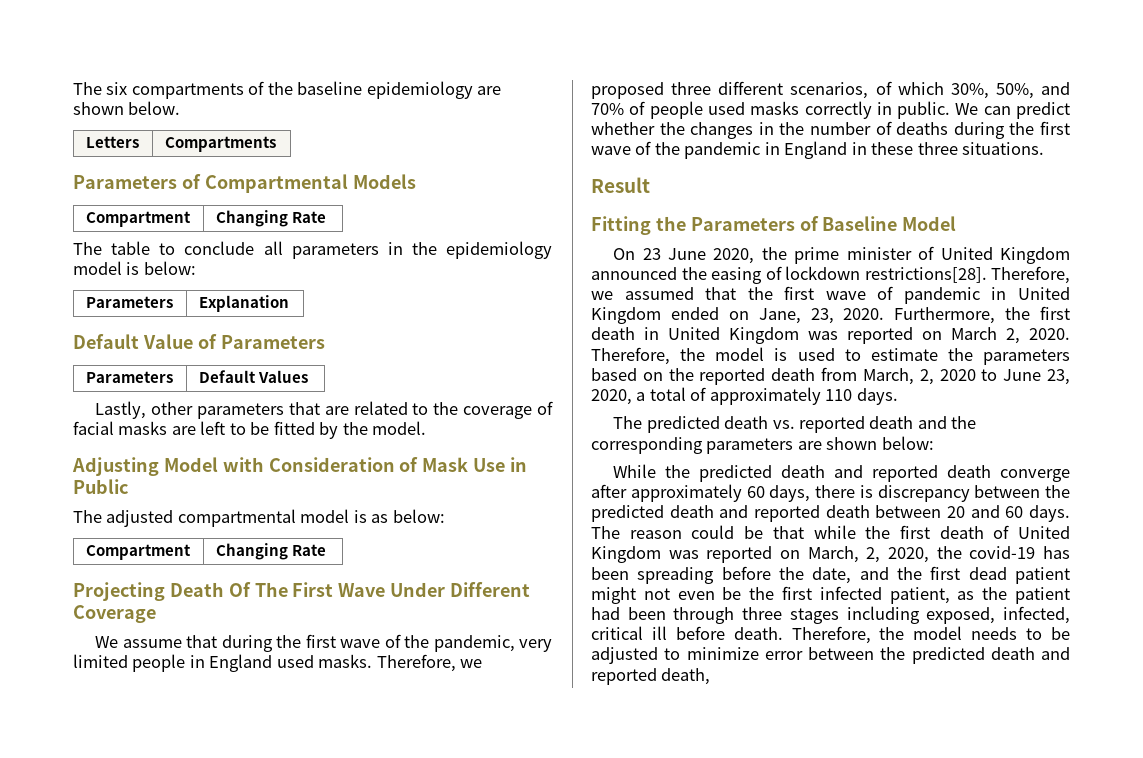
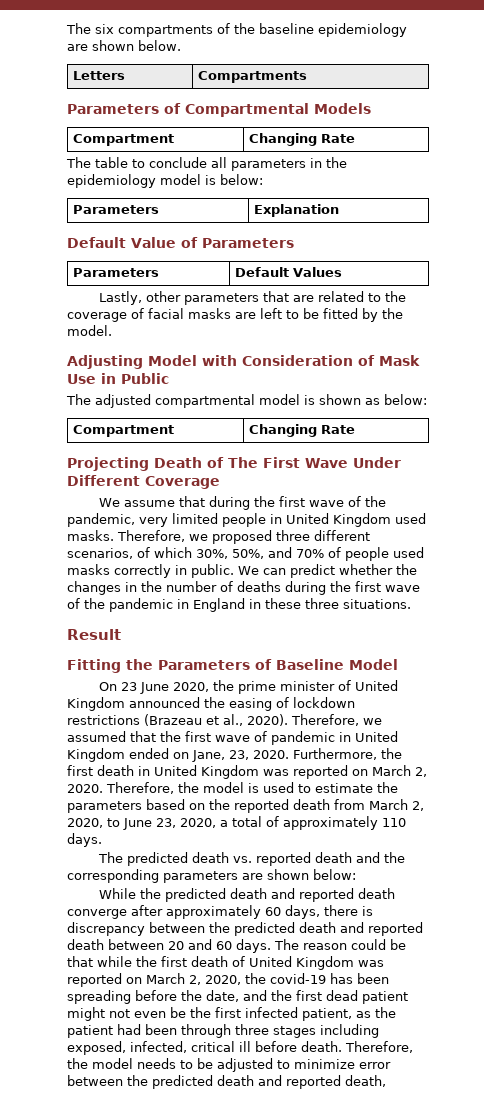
- The adjusted compartmental model is as below:
+ The adjusted compartmental model is shown as below:
- Projecting Death Of The First Wave Under Different Coverage
+ Projecting Death of The First Wave Under Different Coverage
- We assume that during the first wave of the pandemic, very limited people in England used masks.
+ We assume that during the first wave of the pandemic, very limited people in United Kingdom used masks.
- On 23 June 2020, the prime minister of United Kingdom announced the easing of lockdown restrictions[28].
+ On 23 June 2020, the prime minister of United Kingdom announced the easing of lockdown restrictions (Brazeau et al., 2020).
- Therefore, the model is used to estimate the parameters based on the reported death from March, 2, 2020 to June 23, 2020, a total of approximately 110 days.
+ Therefore, the model is used to estimate the parameters based on the reported death from March 2, 2020, to June 23, 2020, a total of approximately 110 days.
- The reason could be that while the first death of United Kingdom was reported on March, 2, 2020, the covid-19 has been spreading before the date, and the first dead patient might not even be the first infected patient, as the patient had been through three stages including exposed, infected, critical ill before death.
+ The reason could be that while the first death of United Kingdom was reported on March 2, 2020, the covid-19 has been spreading before the date, and the first dead patient might not even be the first infected patient, as the patient had been through three stages including exposed, infected, critical ill before death.

